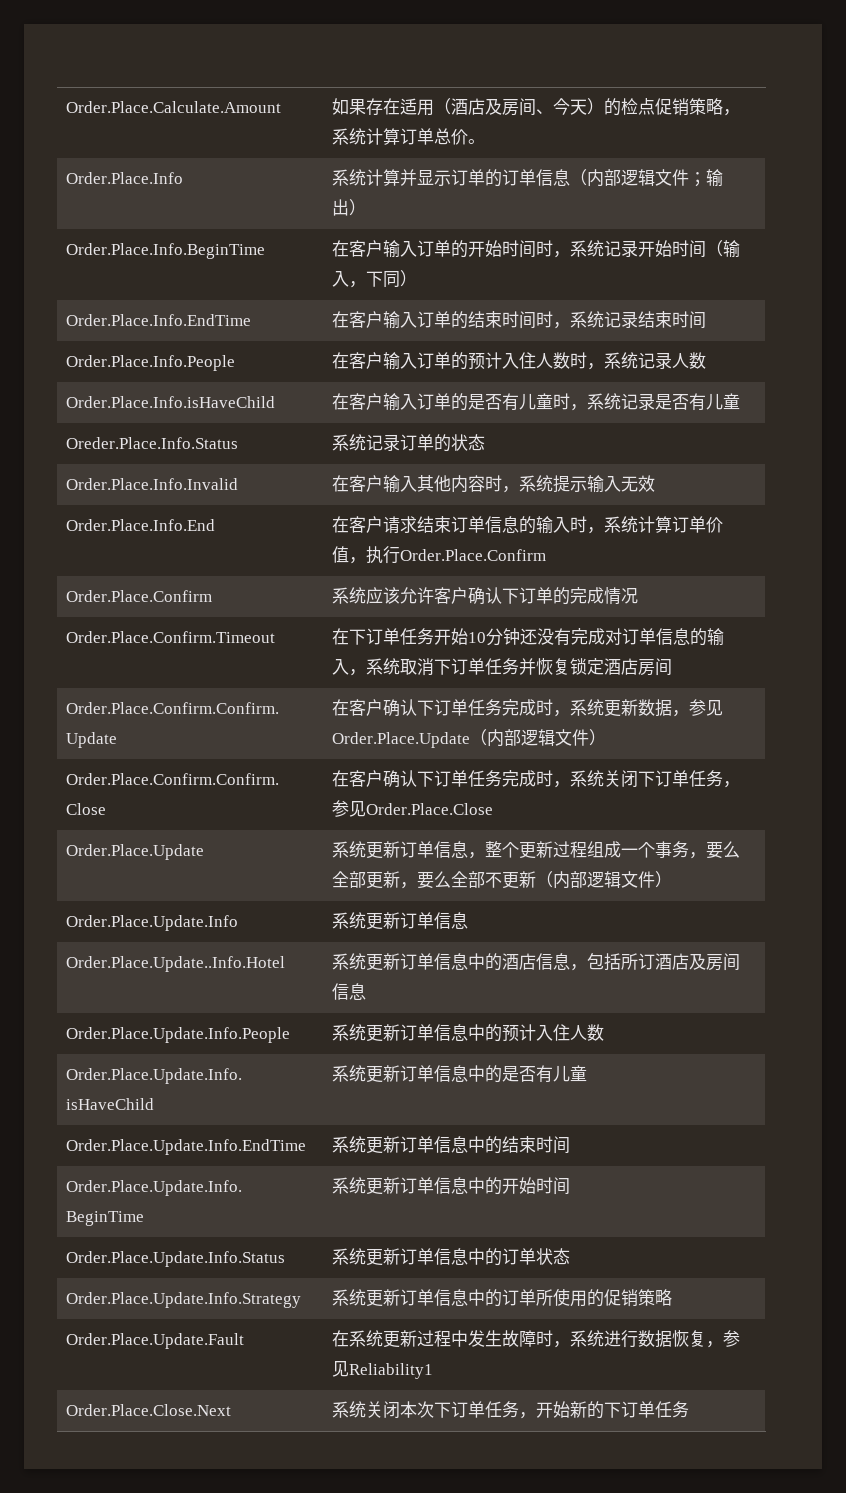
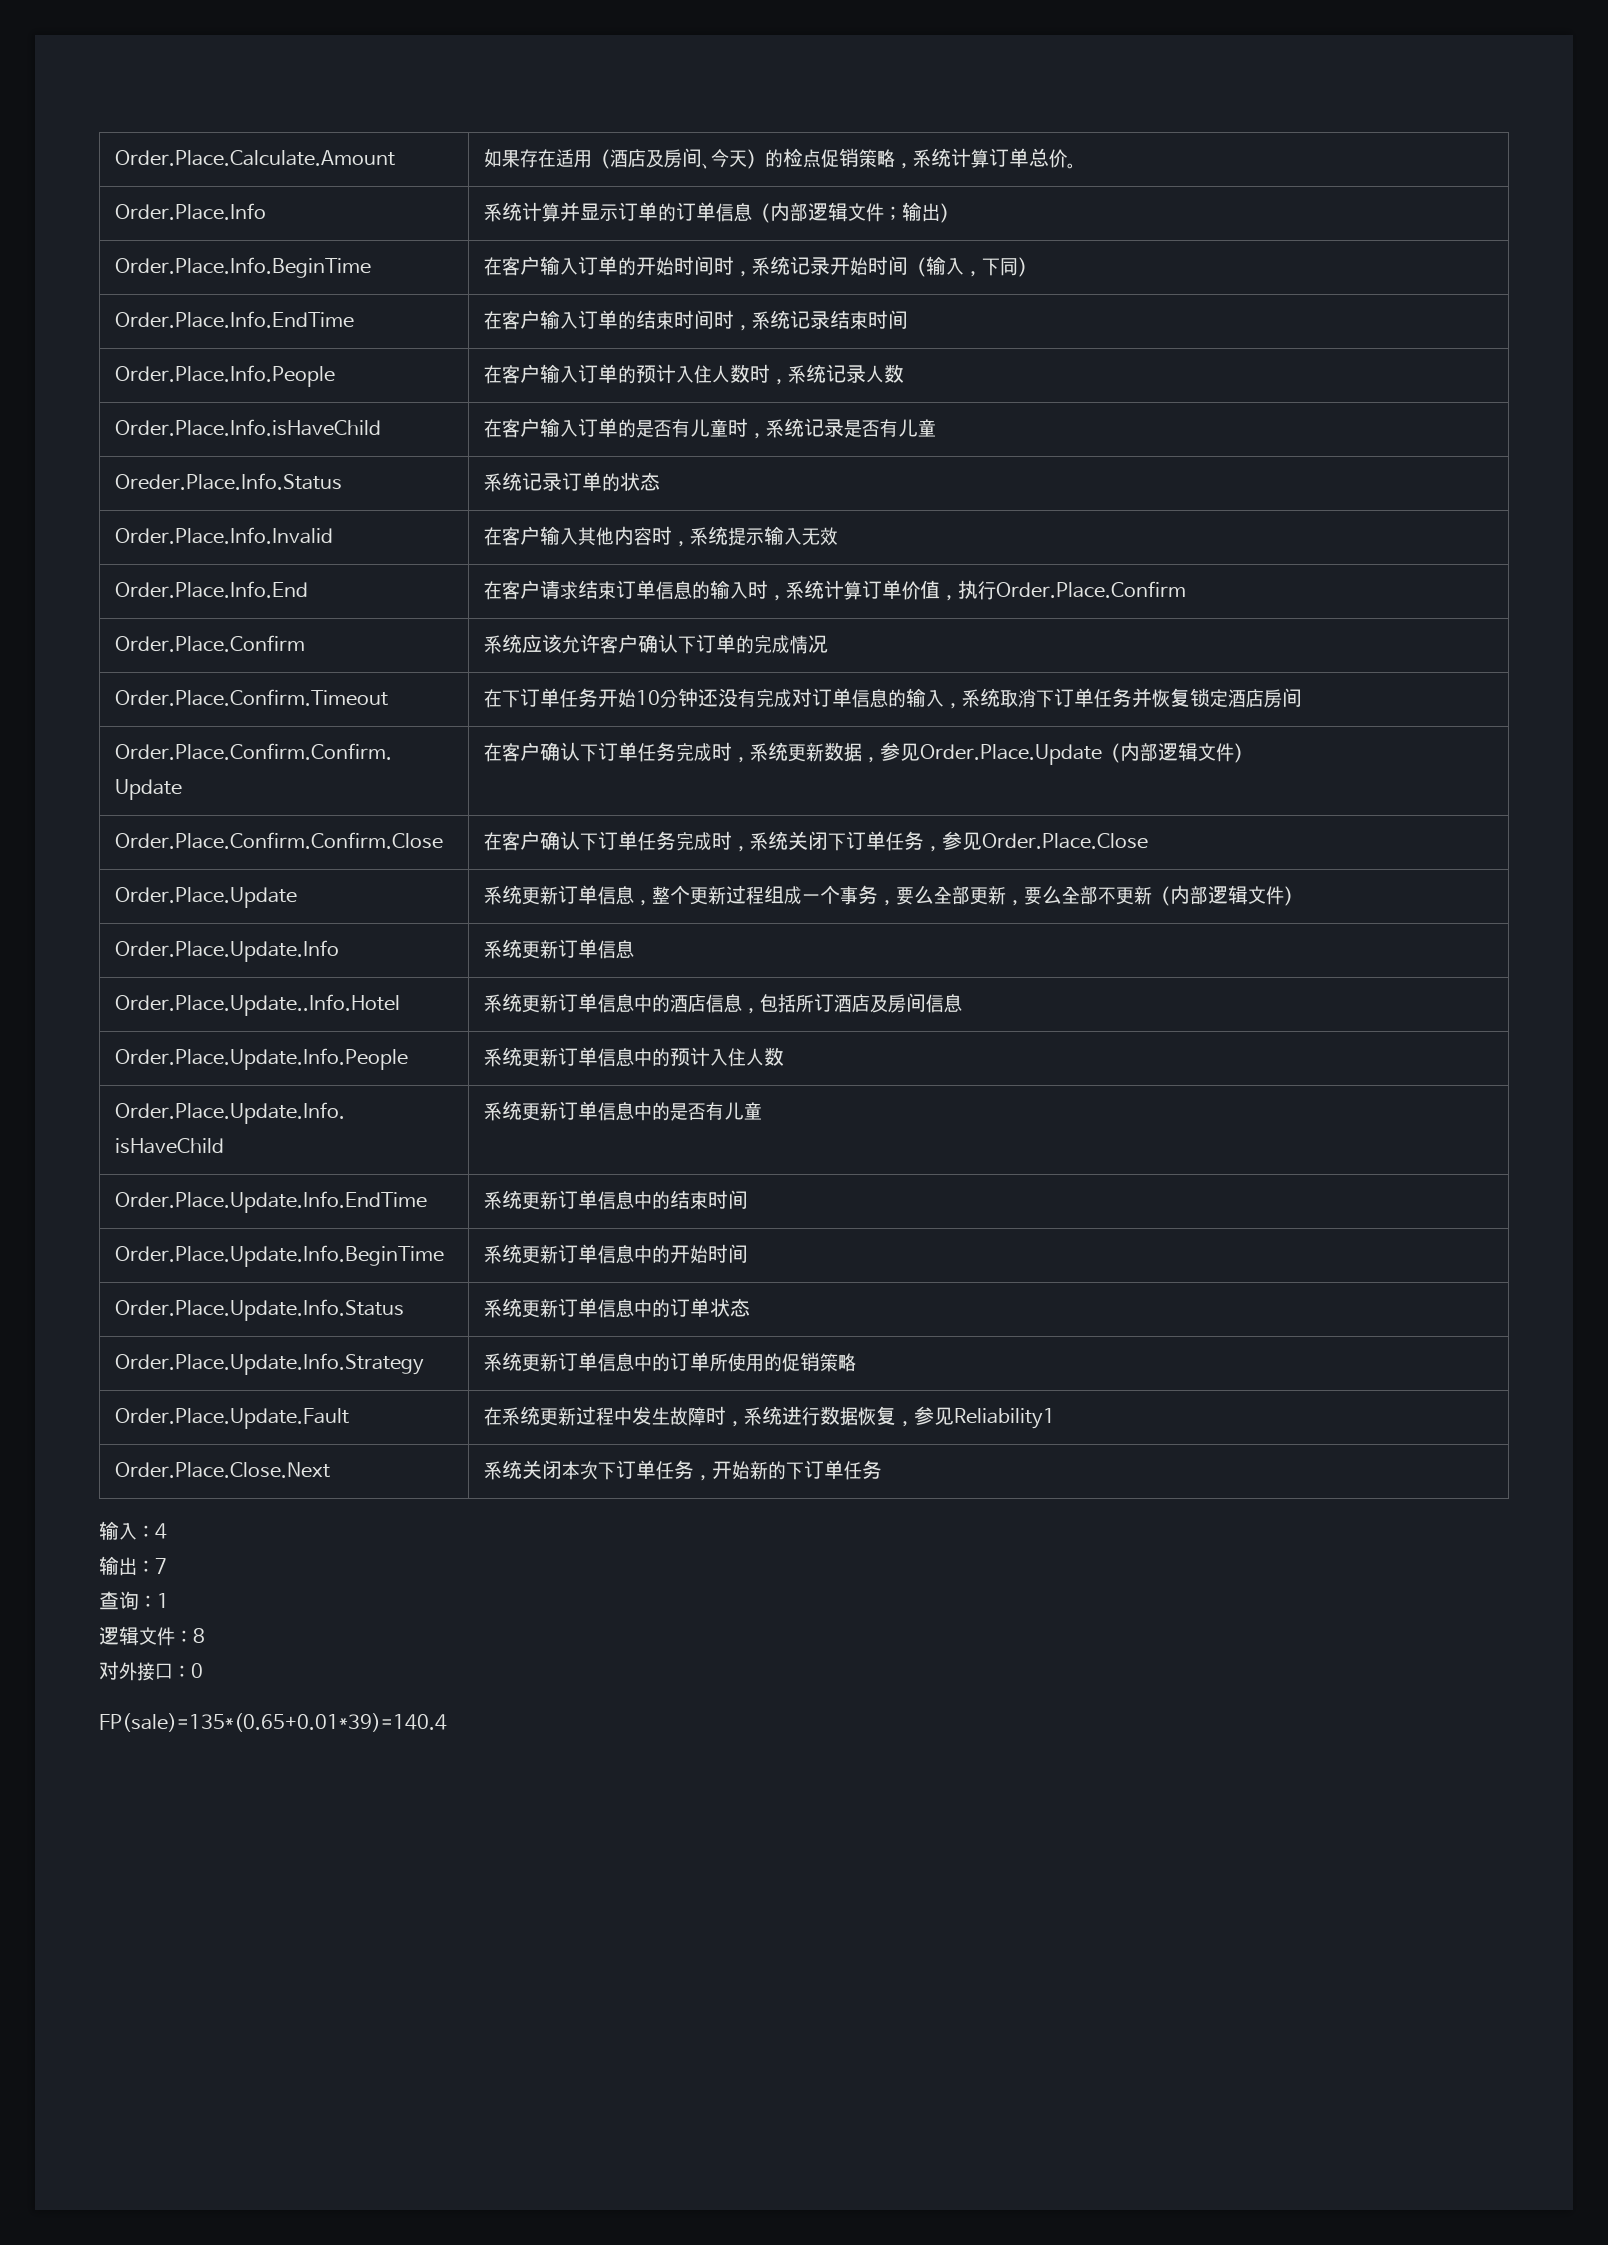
+ 输入：4
+ 输出：7
+ 查询：1
+ 逻辑文件：8
+ 对外接口：0
+ FP(sale)=135*(0.65+0.01*39)=140.4

